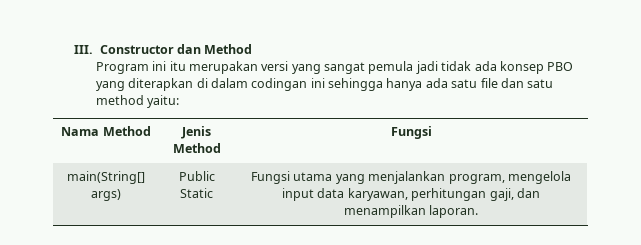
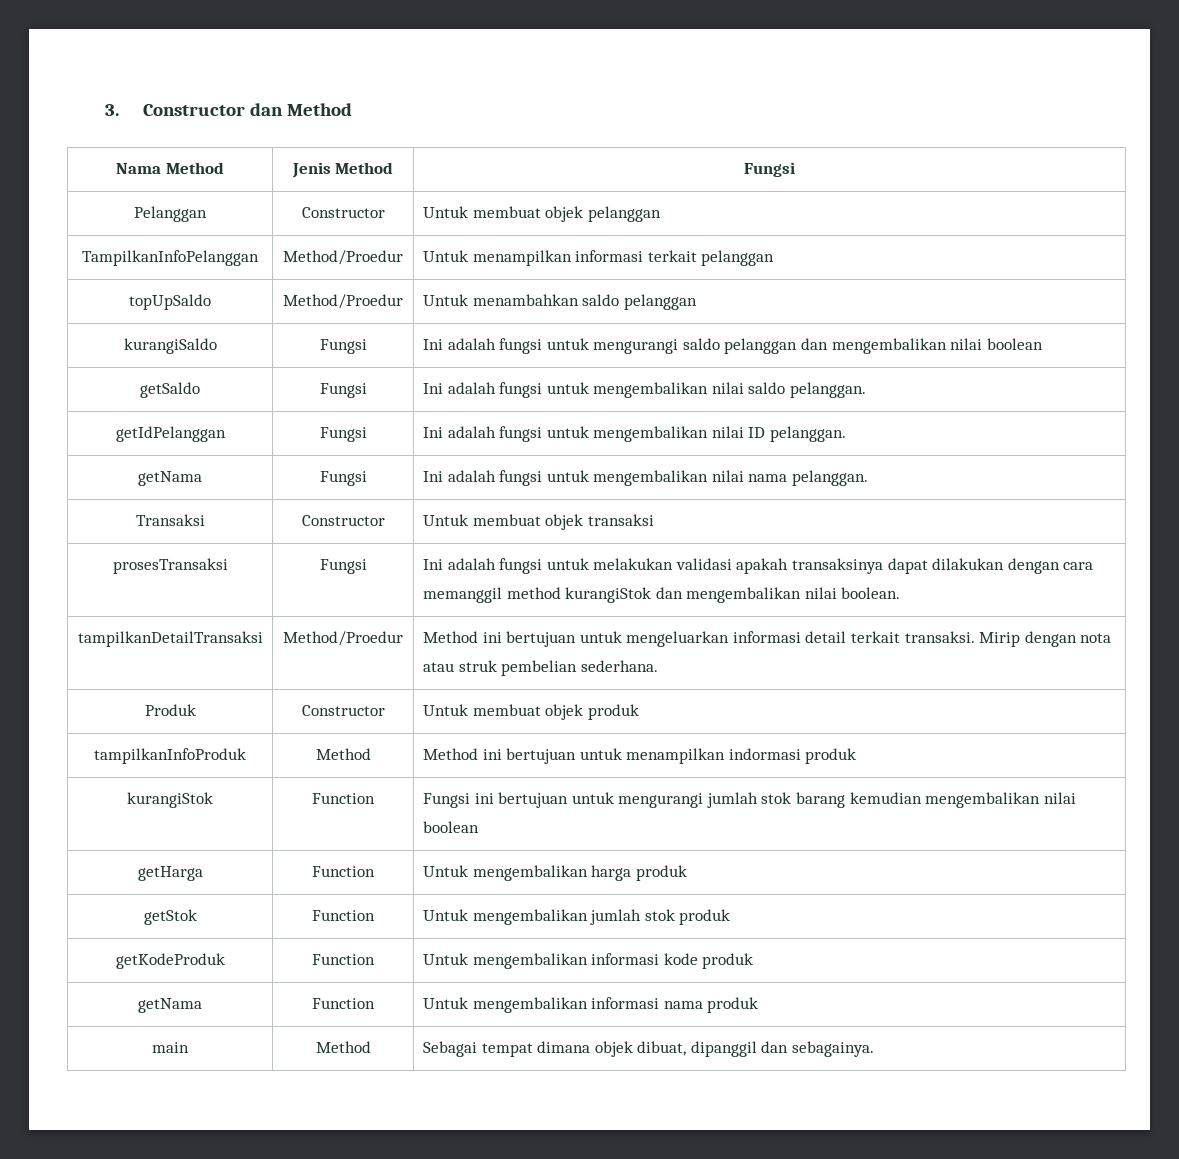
- III. Constructor dan Method
+ 3. Constructor dan Method
- Program ini itu merupakan versi yang sangat pemula jadi tidak ada konsep PBO yang diterapkan di dalam codingan ini sehingga hanya ada satu file dan satu method yaitu:
- main(String[] args) | Public Static | Fungsi utama yang menjalankan program, mengelola input data karyawan, perhitungan gaji, dan menampilkan laporan.
+ Pelanggan | Constructor | Untuk membuat objek pelanggan
+ TampilkanInfoPelanggan | Method/Proedur | Untuk menampilkan informasi terkait pelanggan
+ topUpSaldo | Method/Proedur | Untuk menambahkan saldo pelanggan
+ kurangiSaldo | Fungsi | Ini adalah fungsi untuk mengurangi saldo pelanggan dan mengembalikan nilai boolean
+ getSaldo | Fungsi | Ini adalah fungsi untuk mengembalikan nilai saldo pelanggan.
+ getIdPelanggan | Fungsi | Ini adalah fungsi untuk mengembalikan nilai ID pelanggan.
+ getNama | Fungsi | Ini adalah fungsi untuk mengembalikan nilai nama pelanggan.
+ Transaksi | Constructor | Untuk membuat objek transaksi
+ prosesTransaksi | Fungsi | Ini adalah fungsi untuk melakukan validasi apakah transaksinya dapat dilakukan dengan cara memanggil method kurangiStok dan mengembalikan nilai boolean.
+ tampilkanDetailTransaksi | Method/Proedur | Method ini bertujuan untuk mengeluarkan informasi detail terkait transaksi. Mirip dengan nota atau struk pembelian sederhana.
+ Produk | Constructor | Untuk membuat objek produk
+ tampilkanInfoProduk | Method | Method ini bertujuan untuk menampilkan indormasi produk
+ kurangiStok | Function | Fungsi ini bertujuan untuk mengurangi jumlah stok barang kemudian mengembalikan nilai boolean
+ getHarga | Function | Untuk mengembalikan harga produk
+ getStok | Function | Untuk mengembalikan jumlah stok produk
+ getKodeProduk | Function | Untuk mengembalikan informasi kode produk
+ getNama | Function | Untuk mengembalikan informasi nama produk
+ main | Method | Sebagai tempat dimana objek dibuat, dipanggil dan sebagainya.

